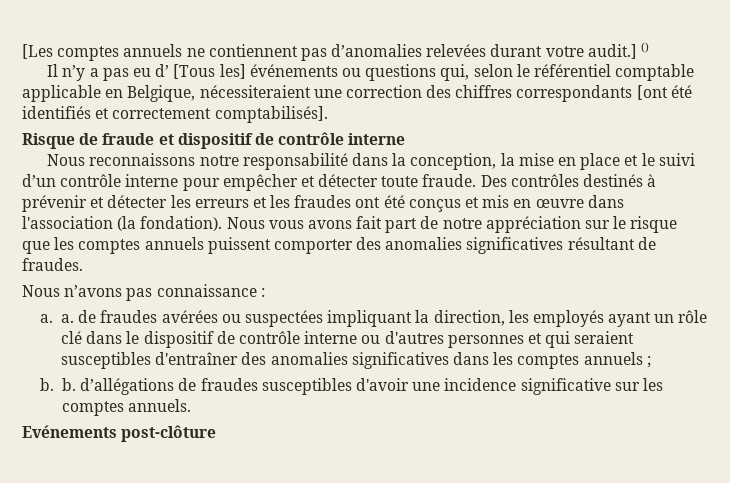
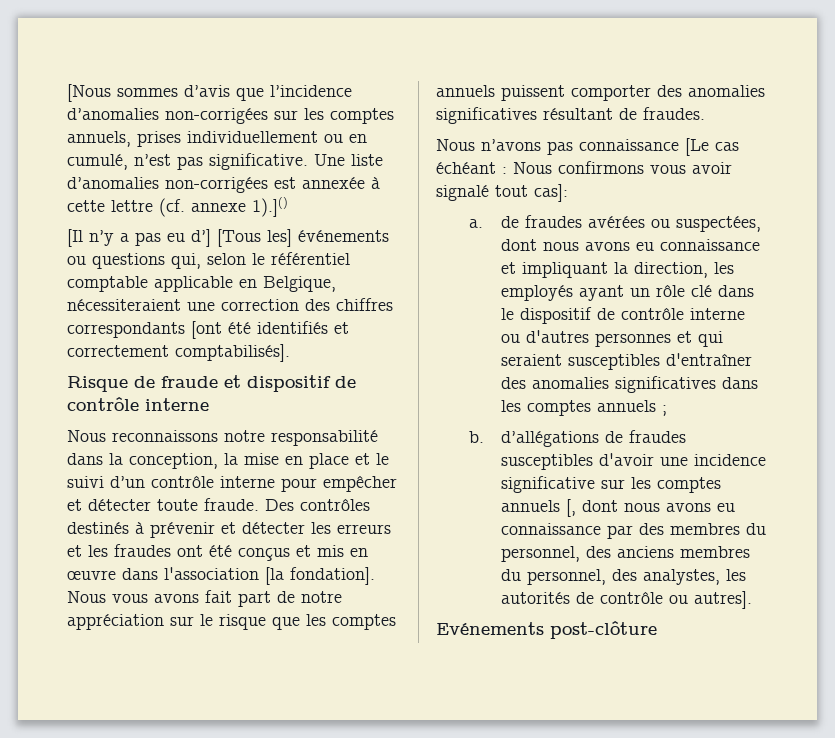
- [Les comptes annuels ne contiennent pas d’anomalies relevées durant votre audit.] ()
- Il n’y a pas eu d’ [Tous les] événements ou questions qui, selon le référentiel comptable applicable en Belgique, nécessiteraient une correction des chiffres correspondants [ont été identifiés et correctement comptabilisés].
+ [Nous sommes d’avis que l’incidence d’anomalies non-corrigées sur les comptes annuels, prises individuellement ou en cumulé, n’est pas significative. Une liste d’anomalies non-corrigées est annexée à cette lettre (cf. annexe 1).]()
+ [Il n’y a pas eu d’] [Tous les] événements ou questions qui, selon le référentiel comptable applicable en Belgique, nécessiteraient une correction des chiffres correspondants [ont été identifiés et correctement comptabilisés].
- Des contrôles destinés à prévenir et détecter les erreurs et les fraudes ont été conçus et mis en œuvre dans l'association (la fondation).
+ Des contrôles destinés à prévenir et détecter les erreurs et les fraudes ont été conçus et mis en œuvre dans l'association [la fondation].
- Nous n’avons pas connaissance :
- a. a. de fraudes avérées ou suspectées impliquant la direction, les employés ayant un rôle clé dans le dispositif de contrôle interne ou d'autres personnes et qui seraient susceptibles d'entraîner des anomalies significatives dans les comptes annuels ;
+ Nous n’avons pas connaissance [Le cas échéant : Nous confirmons vous avoir signalé tout cas]:
+ a. de fraudes avérées ou suspectées, dont nous avons eu connaissance et impliquant la direction, les employés ayant un rôle clé dans le dispositif de contrôle interne ou d'autres personnes et qui seraient susceptibles d'entraîner des anomalies significatives dans les comptes annuels ;
- b. b. d’allégations de fraudes susceptibles d'avoir une incidence significative sur les comptes annuels.
+ b. d’allégations de fraudes susceptibles d'avoir une incidence significative sur les comptes annuels [, dont nous avons eu connaissance par des membres du personnel, des anciens membres du personnel, des analystes, les autorités de contrôle ou autres].

